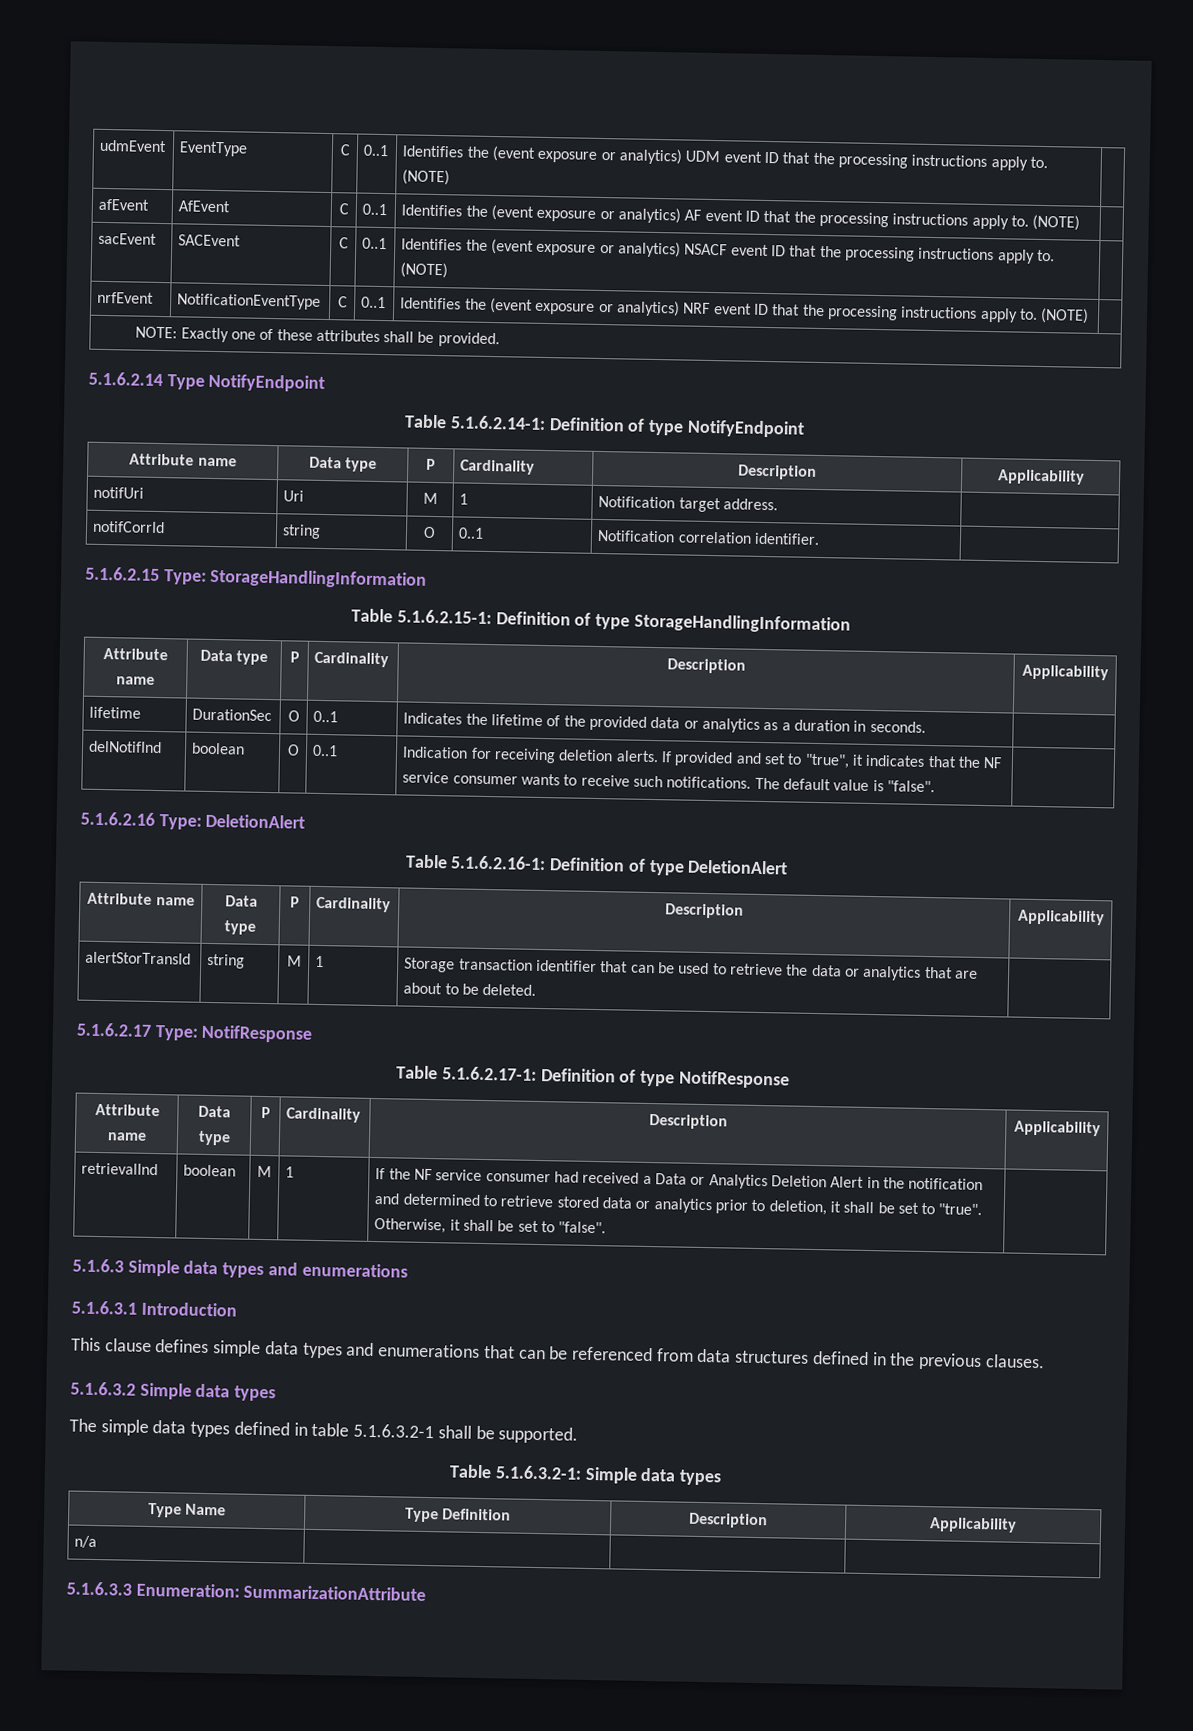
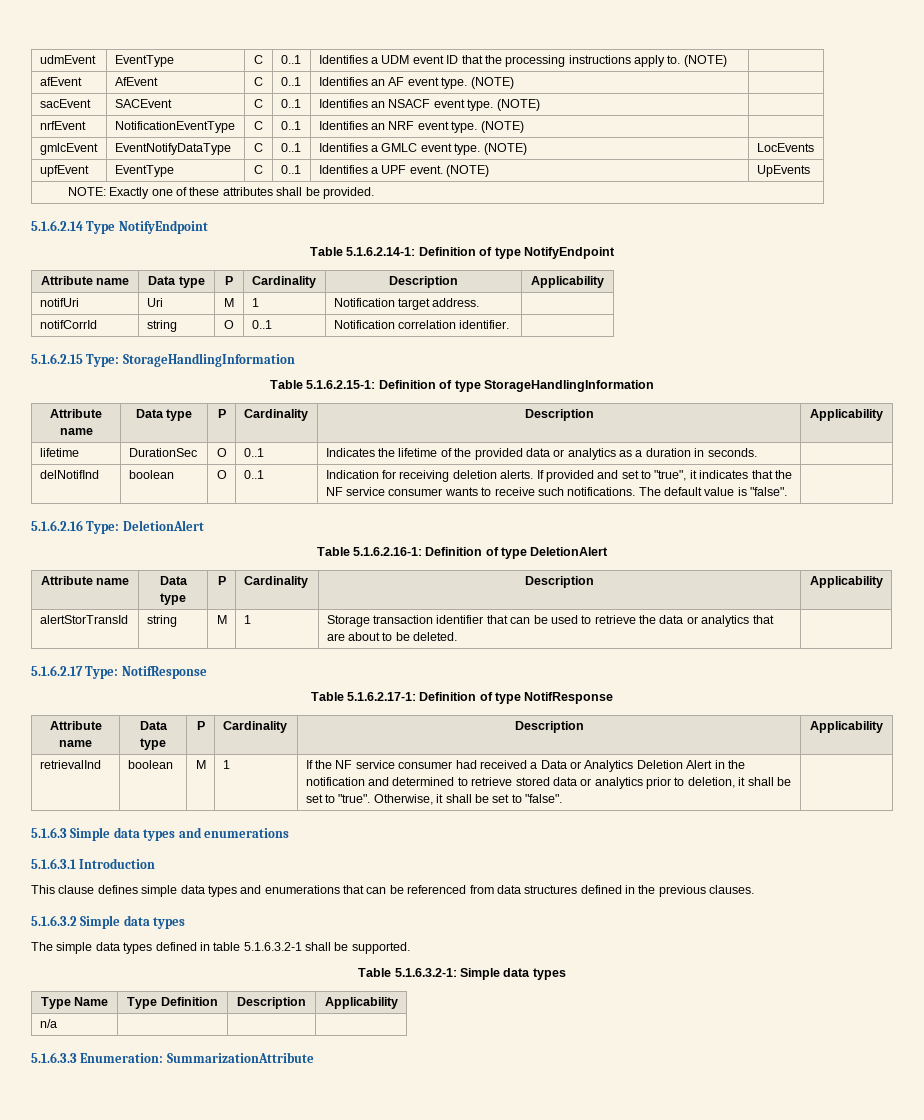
- udmEvent | EventType | C | 0..1 | Identifies the (event exposure or analytics) UDM event ID that the processing instructions apply to. (NOTE) |
+ udmEvent | EventType | C | 0..1 | Identifies a UDM event ID that the processing instructions apply to. (NOTE) |
- afEvent | AfEvent | C | 0..1 | Identifies the (event exposure or analytics) AF event ID that the processing instructions apply to. (NOTE) |
+ afEvent | AfEvent | C | 0..1 | Identifies an AF event type. (NOTE) |
- sacEvent | SACEvent | C | 0..1 | Identifies the (event exposure or analytics) NSACF event ID that the processing instructions apply to. (NOTE) |
+ sacEvent | SACEvent | C | 0..1 | Identifies an NSACF event type. (NOTE) |
- nrfEvent | NotificationEventType | C | 0..1 | Identifies the (event exposure or analytics) NRF event ID that the processing instructions apply to. (NOTE) |
+ nrfEvent | NotificationEventType | C | 0..1 | Identifies an NRF event type. (NOTE) |
+ gmlcEvent | EventNotifyDataType | C | 0..1 | Identifies a GMLC event type. (NOTE) | LocEvents
+ upfEvent | EventType | C | 0..1 | Identifies a UPF event. (NOTE) | UpEvents

